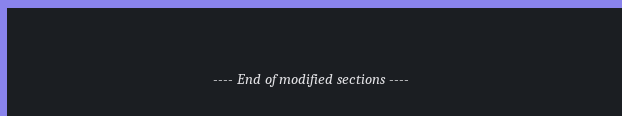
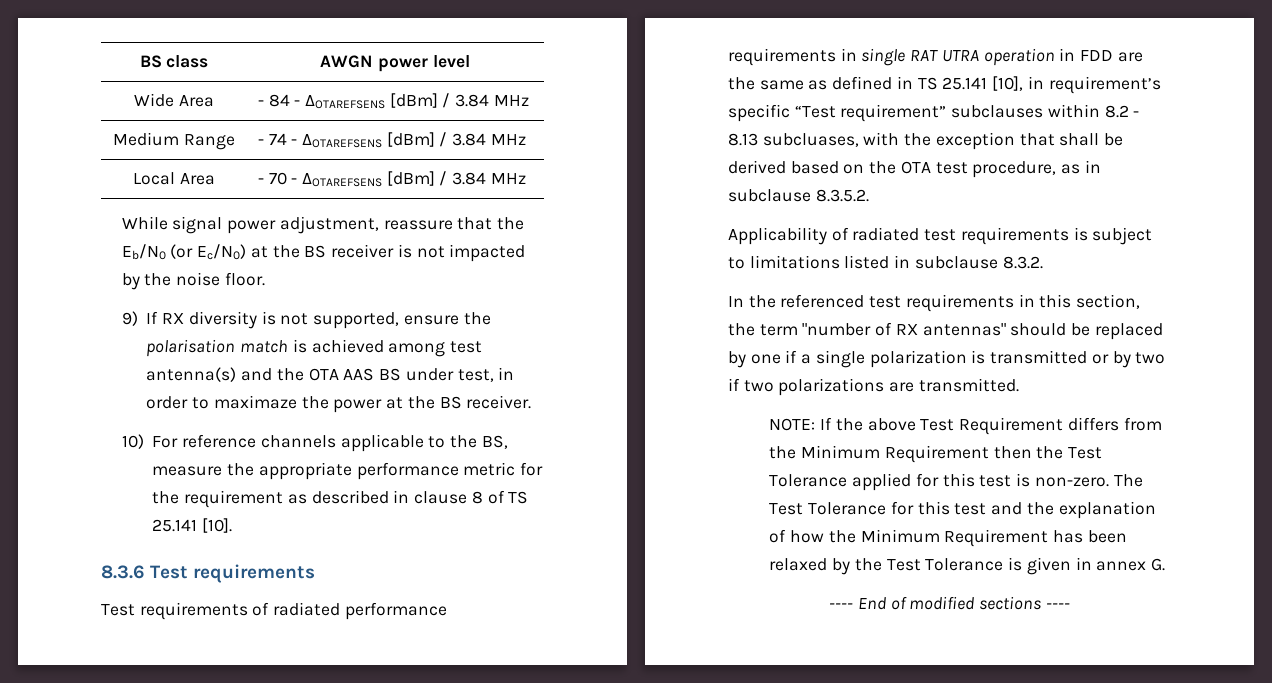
+ BS class | AWGN power level
+ Wide Area | - 84 - ΔOTAREFSENS [dBm] / 3.84 MHz
+ Medium Range | - 74 - ΔOTAREFSENS [dBm] / 3.84 MHz
+ Local Area | - 70 - ΔOTAREFSENS [dBm] / 3.84 MHz
+ While signal power adjustment, reassure that the Eb/N0 (or Ec/N0) at the BS receiver is not impacted by the noise floor.
+ 9) If RX diversity is not supported, ensure the polarisation match is achieved among test antenna(s) and the OTA AAS BS under test, in order to maximaze the power at the BS receiver.
+ 10) For reference channels applicable to the BS, measure the appropriate performance metric for the requirement as described in clause 8 of TS 25.141 [10].
+ 8.3.6 Test requirements
+ Test requirements of radiated performance requirements in single RAT UTRA operation in FDD are the same as defined in TS 25.141 [10], in requirement’s specific “Test requirement” subclauses within 8.2 - 8.13 subcluases, with the exception that shall be derived based on the OTA test procedure, as in subclause 8.3.5.2.
+ Applicability of radiated test requirements is subject to limitations listed in subclause 8.3.2.
+ In the referenced test requirements in this section, the term "number of RX antennas" should be replaced by one if a single polarization is transmitted or by two if two polarizations are transmitted.
+ NOTE: If the above Test Requirement differs from the Minimum Requirement then the Test Tolerance applied for this test is non-zero. The Test Tolerance for this test and the explanation of how the Minimum Requirement has been relaxed by the Test Tolerance is given in annex G.

